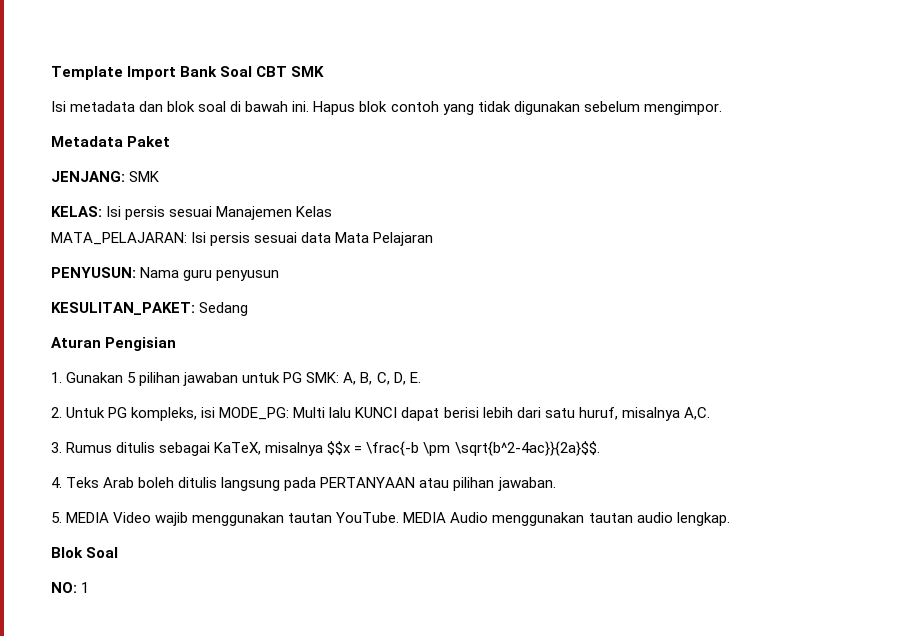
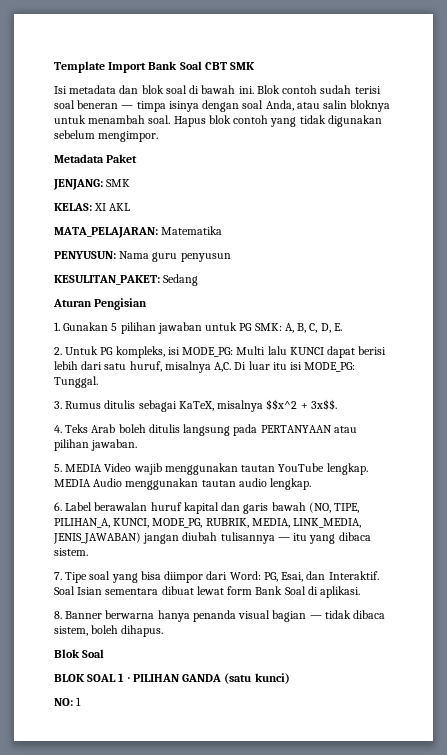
+ Blok contoh sudah terisi soal beneran — timpa isinya dengan soal Anda, atau salin bloknya untuk menambah soal.
- KELAS: Isi persis sesuai Manajemen Kelas
- MATA_PELAJARAN: Isi persis sesuai data Mata Pelajaran
+ KELAS: XI AKL
+ MATA_PELAJARAN: Matematika
- 2. Untuk PG kompleks, isi MODE_PG: Multi lalu KUNCI dapat berisi lebih dari satu huruf, misalnya A,C.
+ 2. Untuk PG kompleks, isi MODE_PG: Multi lalu KUNCI dapat berisi lebih dari satu huruf, misalnya A,C. Di luar itu isi MODE_PG: Tunggal.
- 3. Rumus ditulis sebagai KaTeX, misalnya $$x = \frac{-b \pm \sqrt{b^2-4ac}}{2a}$$.
+ 3. Rumus ditulis sebagai KaTeX, misalnya $$x^2 + 3x$$.
- 5. MEDIA Video wajib menggunakan tautan YouTube.
+ 5. MEDIA Video wajib menggunakan tautan YouTube lengkap.
+ 6. Label berawalan huruf kapital dan garis bawah (NO, TIPE, PILIHAN_A, KUNCI, MODE_PG, RUBRIK, MEDIA, LINK_MEDIA, JENIS_JAWABAN) jangan diubah tulisannya — itu yang dibaca sistem.
+ 7. Tipe soal yang bisa diimpor dari Word: PG, Esai, dan Interaktif. Soal Isian sementara dibuat lewat form Bank Soal di aplikasi.
+ 8. Banner berwarna hanya penanda visual bagian — tidak dibaca sistem, boleh dihapus.
  Blok Soal
+ BLOK SOAL 1 · PILIHAN GANDA (satu kunci)

